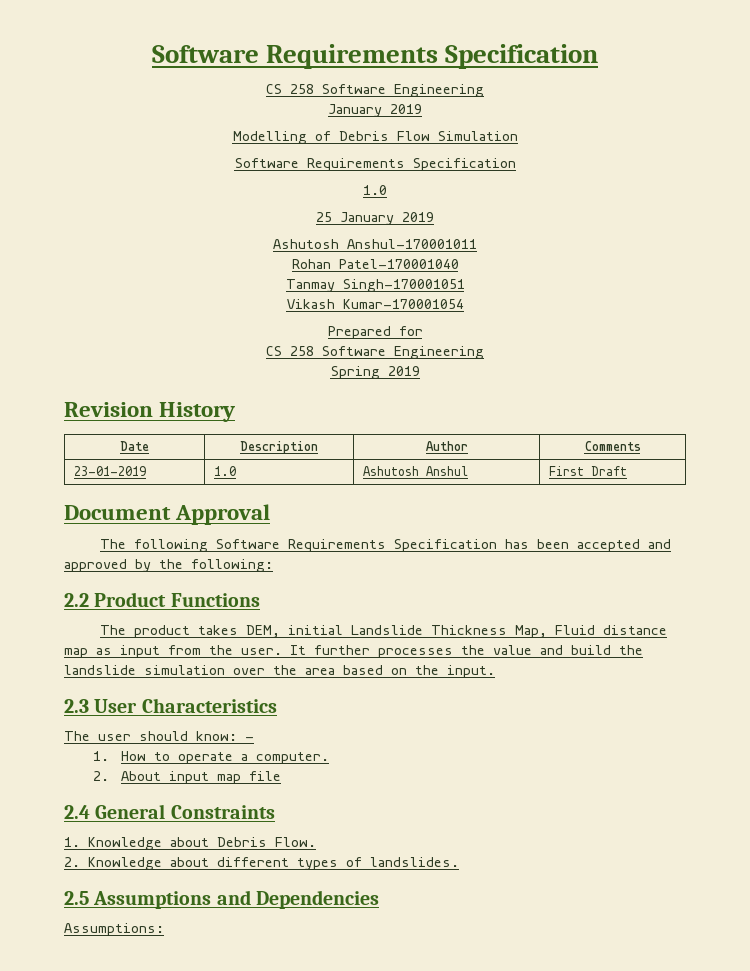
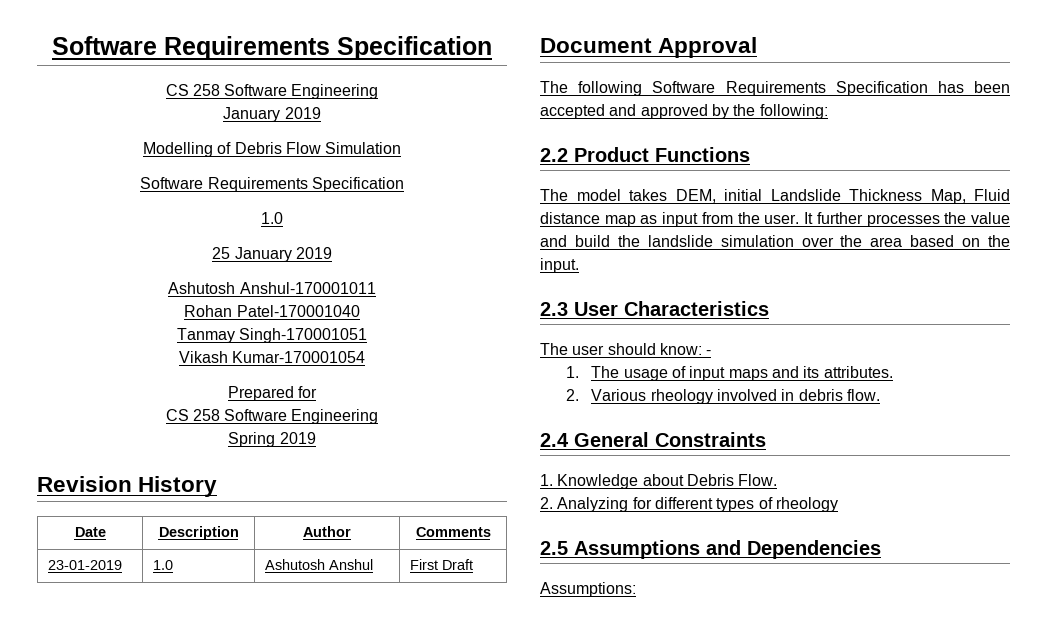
- The product takes DEM, initial Landslide Thickness Map, Fluid distance map as input from the user.
+ The model takes DEM, initial Landslide Thickness Map, Fluid distance map as input from the user.
- 1. How to operate a computer.
- 2. About input map file
+ 1. The usage of input maps and its attributes.
+ 2. Various rheology involved in debris flow.
- 2. Knowledge about different types of landslides.
+ 2. Analyzing for different types of rheology

